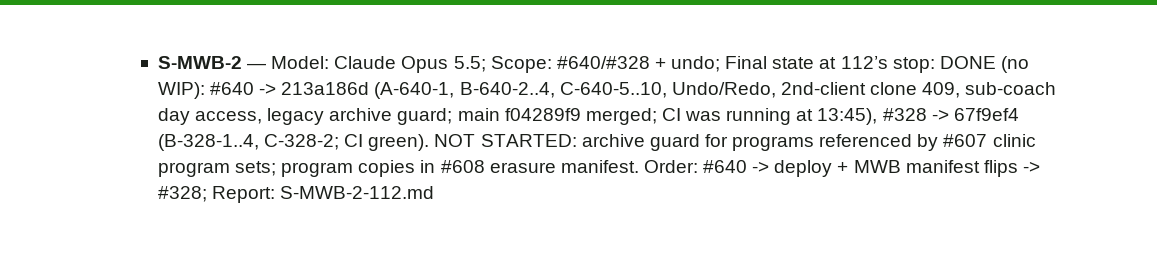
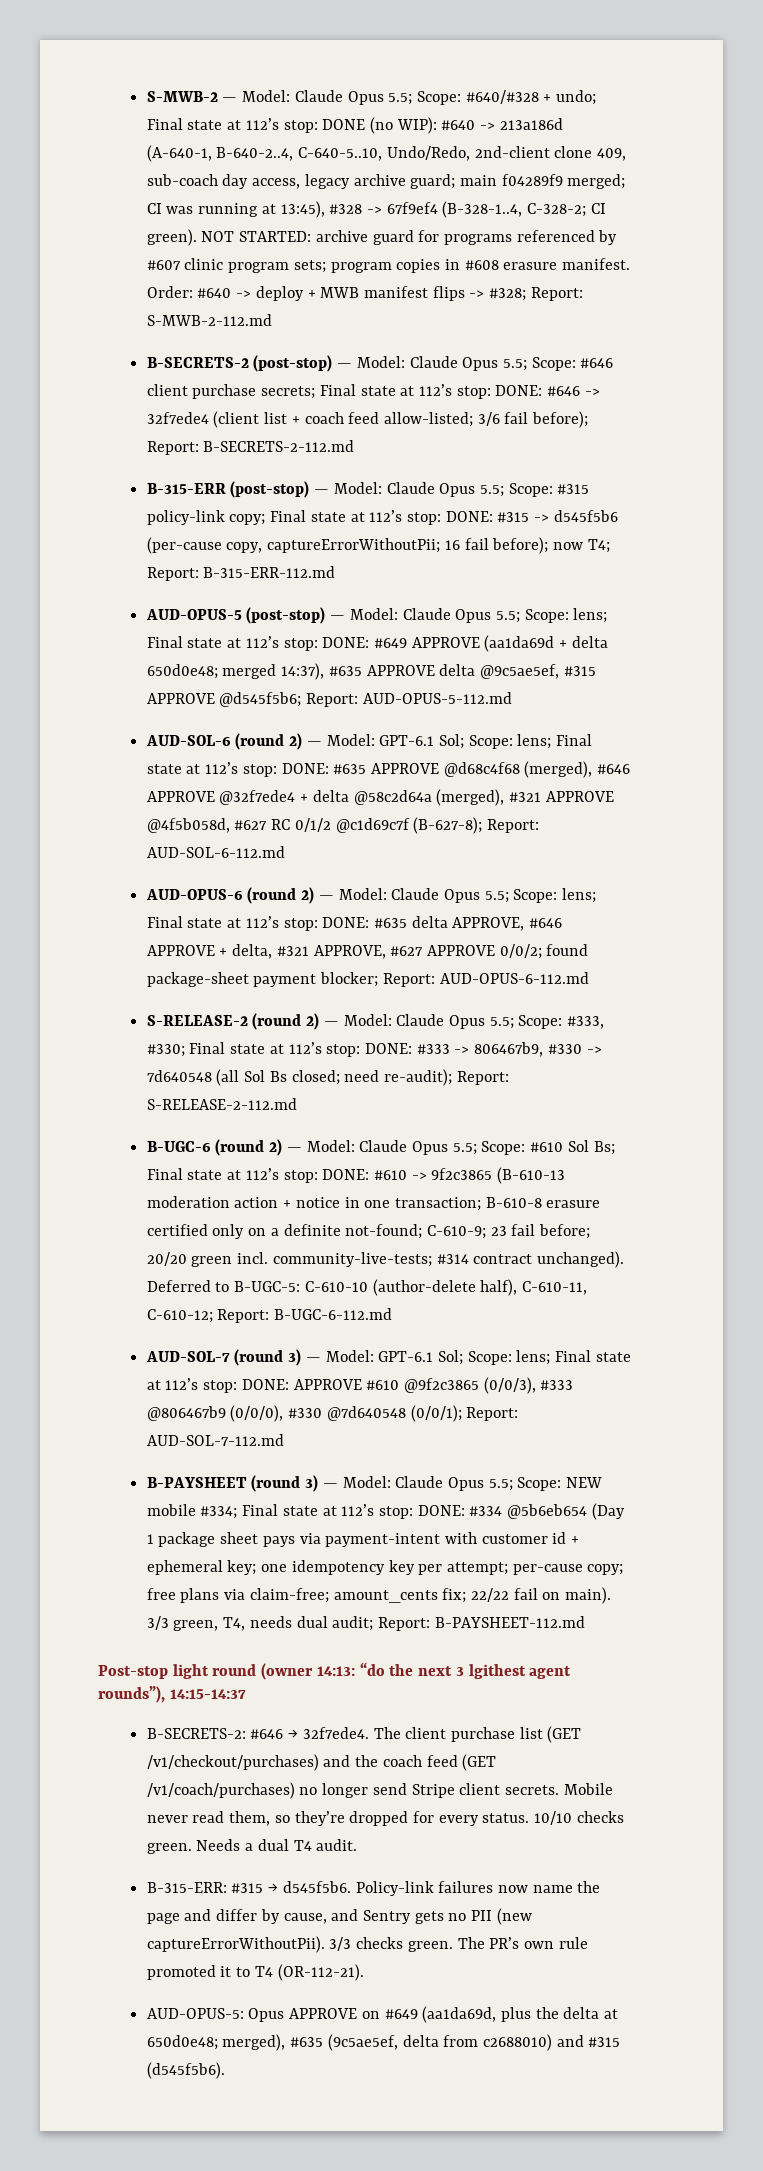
+ B-SECRETS-2 (post-stop) — Model: Claude Opus 5.5; Scope: #646 client purchase secrets; Final state at 112’s stop: DONE: #646 -> 32f7ede4 (client list + coach feed allow-listed; 3/6 fail before); Report: B-SECRETS-2-112.md
+ B-315-ERR (post-stop) — Model: Claude Opus 5.5; Scope: #315 policy-link copy; Final state at 112’s stop: DONE: #315 -> d545f5b6 (per-cause copy, captureErrorWithoutPii; 16 fail before); now T4; Report: B-315-ERR-112.md
+ AUD-OPUS-5 (post-stop) — Model: Claude Opus 5.5; Scope: lens; Final state at 112’s stop: DONE: #649 APPROVE (aa1da69d + delta 650d0e48; merged 14:37), #635 APPROVE delta @9c5ae5ef, #315 APPROVE @d545f5b6; Report: AUD-OPUS-5-112.md
+ AUD-SOL-6 (round 2) — Model: GPT-6.1 Sol; Scope: lens; Final state at 112’s stop: DONE: #635 APPROVE @d68c4f68 (merged), #646 APPROVE @32f7ede4 + delta @58c2d64a (merged), #321 APPROVE @4f5b058d, #627 RC 0/1/2 @c1d69c7f (B-627-8); Report: AUD-SOL-6-112.md
+ AUD-OPUS-6 (round 2) — Model: Claude Opus 5.5; Scope: lens; Final state at 112’s stop: DONE: #635 delta APPROVE, #646 APPROVE + delta, #321 APPROVE, #627 APPROVE 0/0/2; found package-sheet payment blocker; Report: AUD-OPUS-6-112.md
+ S-RELEASE-2 (round 2) — Model: Claude Opus 5.5; Scope: #333, #330; Final state at 112’s stop: DONE: #333 -> 806467b9, #330 -> 7d640548 (all Sol Bs closed; need re-audit); Report: S-RELEASE-2-112.md
+ B-UGC-6 (round 2) — Model: Claude Opus 5.5; Scope: #610 Sol Bs; Final state at 112’s stop: DONE: #610 -> 9f2c3865 (B-610-13 moderation action + notice in one transaction; B-610-8 erasure certified only on a definite not-found; C-610-9; 23 fail before; 20/20 green incl. community-live-tests; #314 contract unchanged). Deferred to B-UGC-5: C-610-10 (author-delete half), C-610-11, C-610-12; Report: B-UGC-6-112.md
+ AUD-SOL-7 (round 3) — Model: GPT-6.1 Sol; Scope: lens; Final state at 112’s stop: DONE: APPROVE #610 @9f2c3865 (0/0/3), #333 @806467b9 (0/0/0), #330 @7d640548 (0/0/1); Report: AUD-SOL-7-112.md
+ B-PAYSHEET (round 3) — Model: Claude Opus 5.5; Scope: NEW mobile #334; Final state at 112’s stop: DONE: #334 @5b6eb654 (Day 1 package sheet pays via payment-intent with customer id + ephemeral key; one idempotency key per attempt; per-cause copy; free plans via claim-free; amount_cents fix; 22/22 fail on main). 3/3 green, T4, needs dual audit; Report: B-PAYSHEET-112.md
+ Post-stop light round (owner 14:13: “do the next 3 lgithest agent rounds”), 14:15-14:37
+ B-SECRETS-2: #646 → 32f7ede4. The client purchase list (GET /v1/checkout/purchases) and the coach feed (GET /v1/coach/purchases) no longer send Stripe client secrets. Mobile never read them, so they’re dropped for every status. 10/10 checks green. Needs a dual T4 audit.
+ B-315-ERR: #315 → d545f5b6. Policy-link failures now name the page and differ by cause, and Sentry gets no PII (new captureErrorWithoutPii). 3/3 checks green. The PR’s own rule promoted it to T4 (OR-112-21).
+ AUD-OPUS-5: Opus APPROVE on #649 (aa1da69d, plus the delta at 650d0e48; merged), #635 (9c5ae5ef, delta from c2688010) and #315 (d545f5b6).

